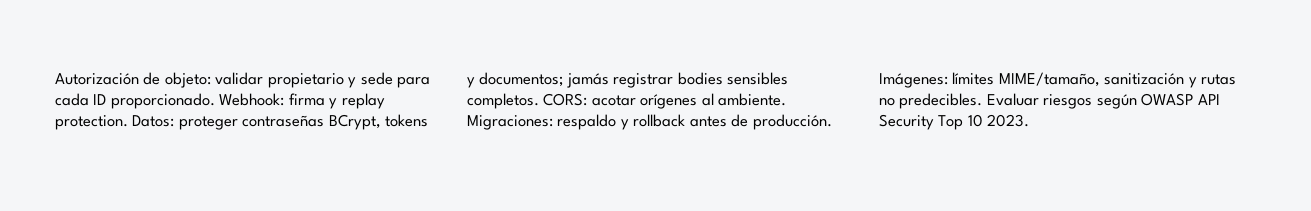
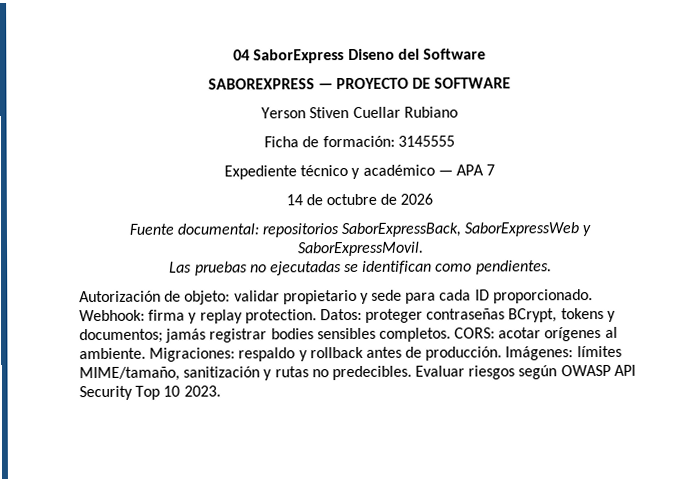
+ 04 SaborExpress Diseno del Software
+ SABOREXPRESS — PROYECTO DE SOFTWARE
+ Yerson Stiven Cuellar Rubiano
+ Ficha de formación: 3145555
+ Expediente técnico y académico — APA 7
+ 14 de octubre de 2026
+ Fuente documental: repositorios SaborExpressBack, SaborExpressWeb y SaborExpressMovil.
+ Las pruebas no ejecutadas se identifican como pendientes.

